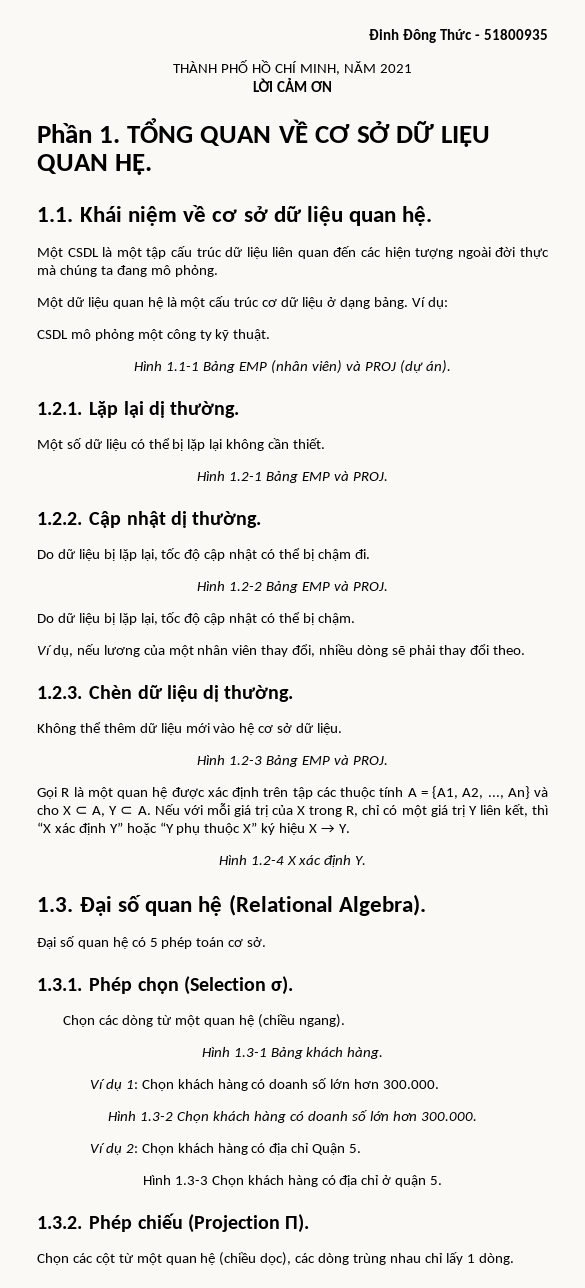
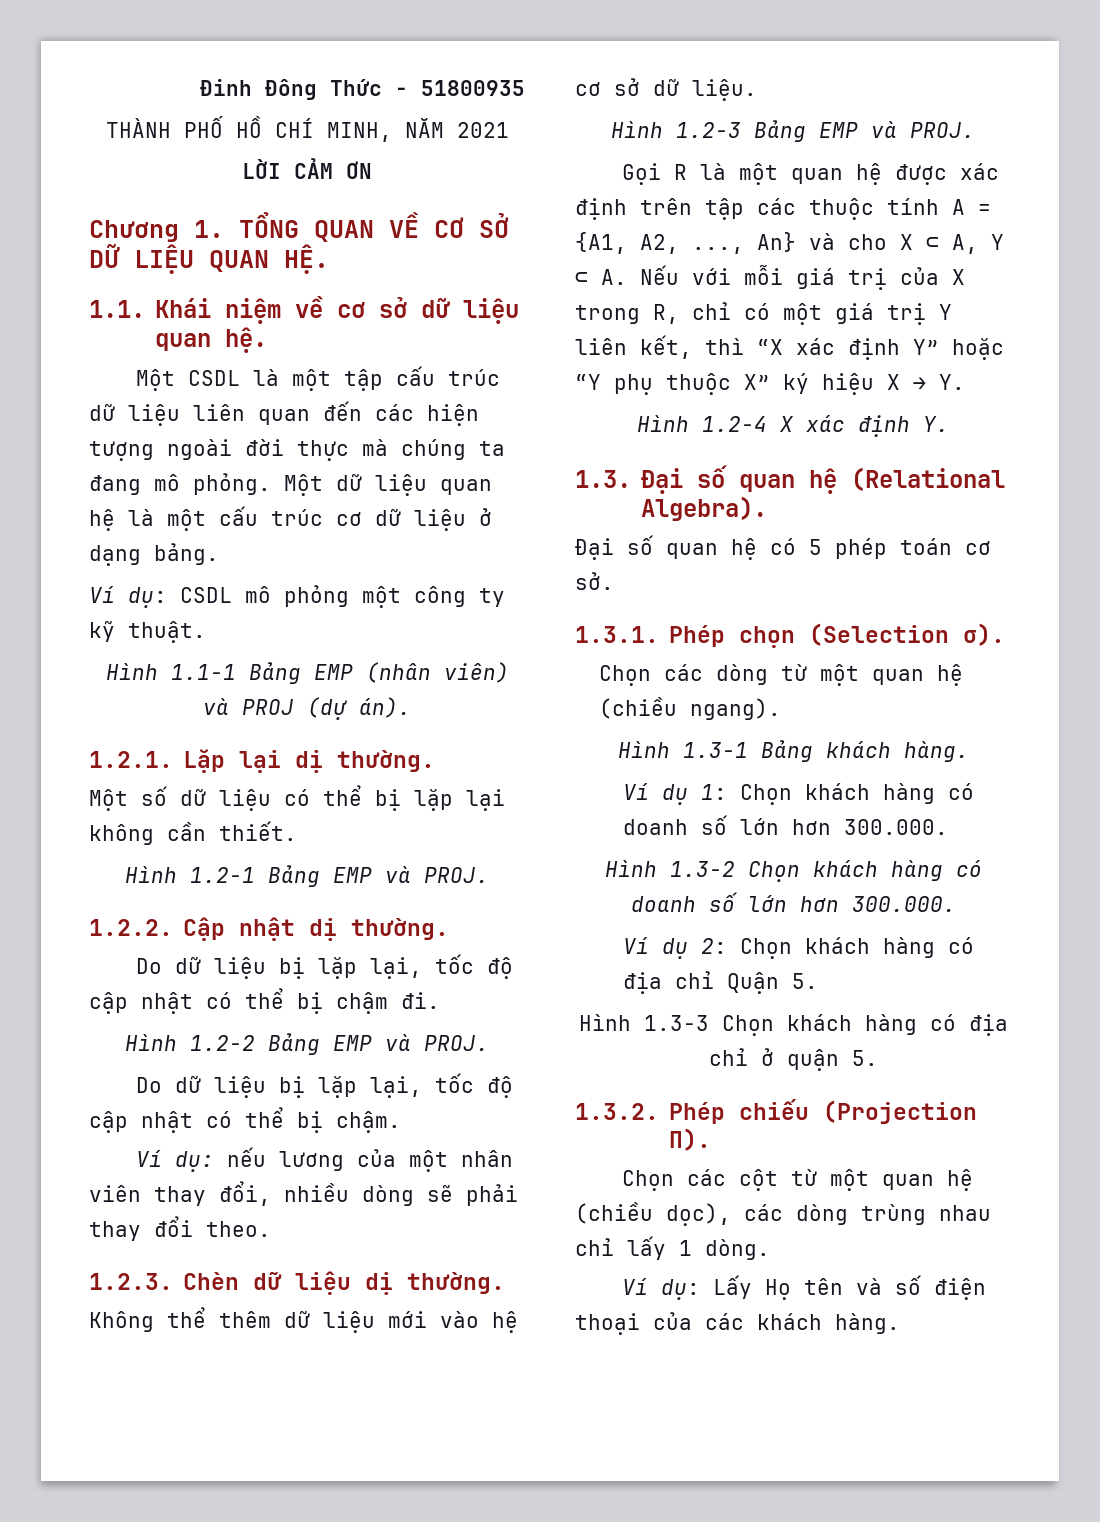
- Phần 1. TỔNG QUAN VỀ CƠ SỞ DỮ LIỆU QUAN HỆ.
+ Chương 1. TỔNG QUAN VỀ CƠ SỞ DỮ LIỆU QUAN HỆ.
- Một CSDL là một tập cấu trúc dữ liệu liên quan đến các hiện tượng ngoài đời thực mà chúng ta đang mô phỏng.
- Một dữ liệu quan hệ là một cấu trúc cơ dữ liệu ở dạng bảng. Ví dụ:
- CSDL mô phỏng một công ty kỹ thuật.
+ Một CSDL là một tập cấu trúc dữ liệu liên quan đến các hiện tượng ngoài đời thực mà chúng ta đang mô phỏng. Một dữ liệu quan hệ là một cấu trúc cơ dữ liệu ở dạng bảng.
+ Ví dụ: CSDL mô phỏng một công ty kỹ thuật.
- Ví dụ, nếu lương của một nhân viên thay đổi, nhiều dòng sẽ phải thay đổi theo.
+ Ví dụ: nếu lương của một nhân viên thay đổi, nhiều dòng sẽ phải thay đổi theo.
+ Ví dụ: Lấy Họ tên và số điện thoại của các khách hàng.

